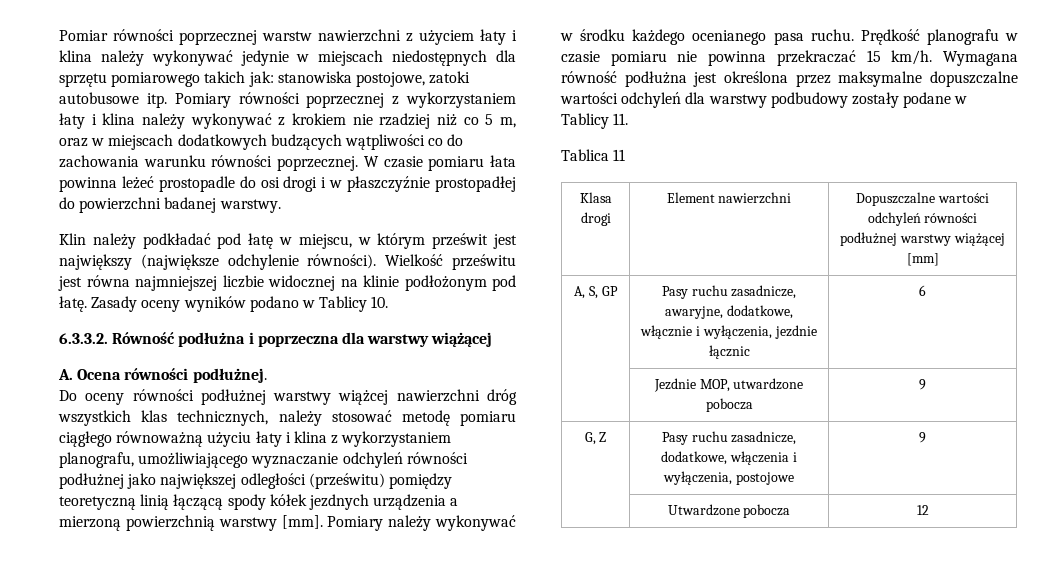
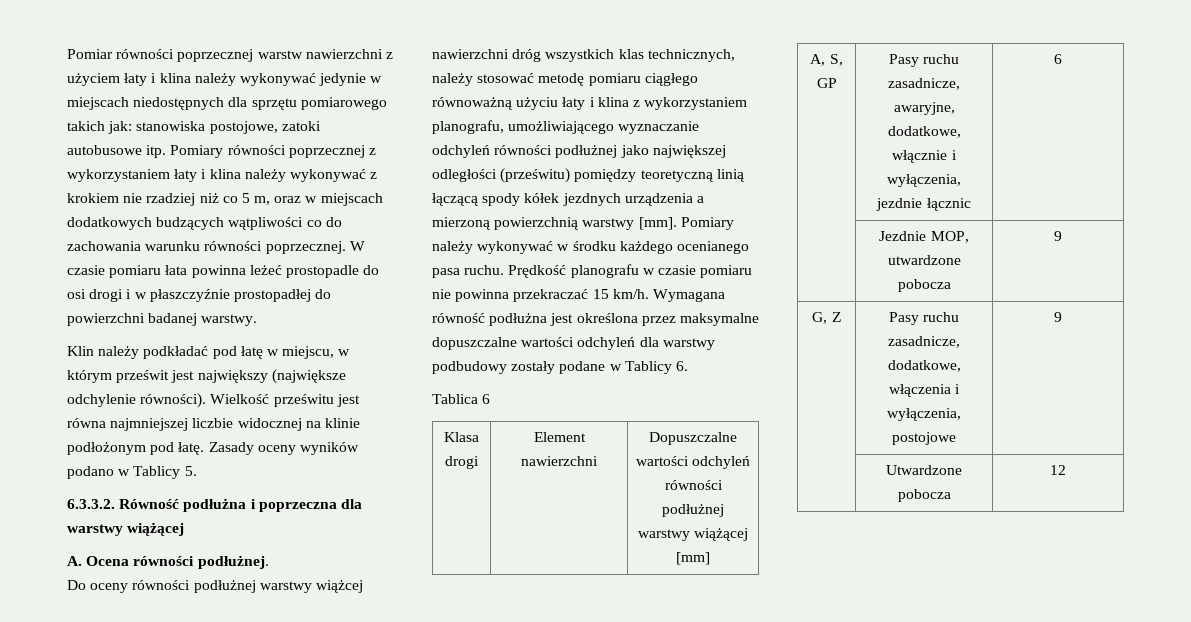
- Zasady oceny wyników podano w Tablicy 10.
+ Zasady oceny wyników podano w Tablicy 5.
- Wymagana równość podłużna jest określona przez maksymalne dopuszczalne wartości odchyleń dla warstwy podbudowy zostały podane w Tablicy 11.
+ Wymagana równość podłużna jest określona przez maksymalne dopuszczalne wartości odchyleń dla warstwy podbudowy zostały podane w Tablicy 6.
- Tablica 11
+ Tablica 6

